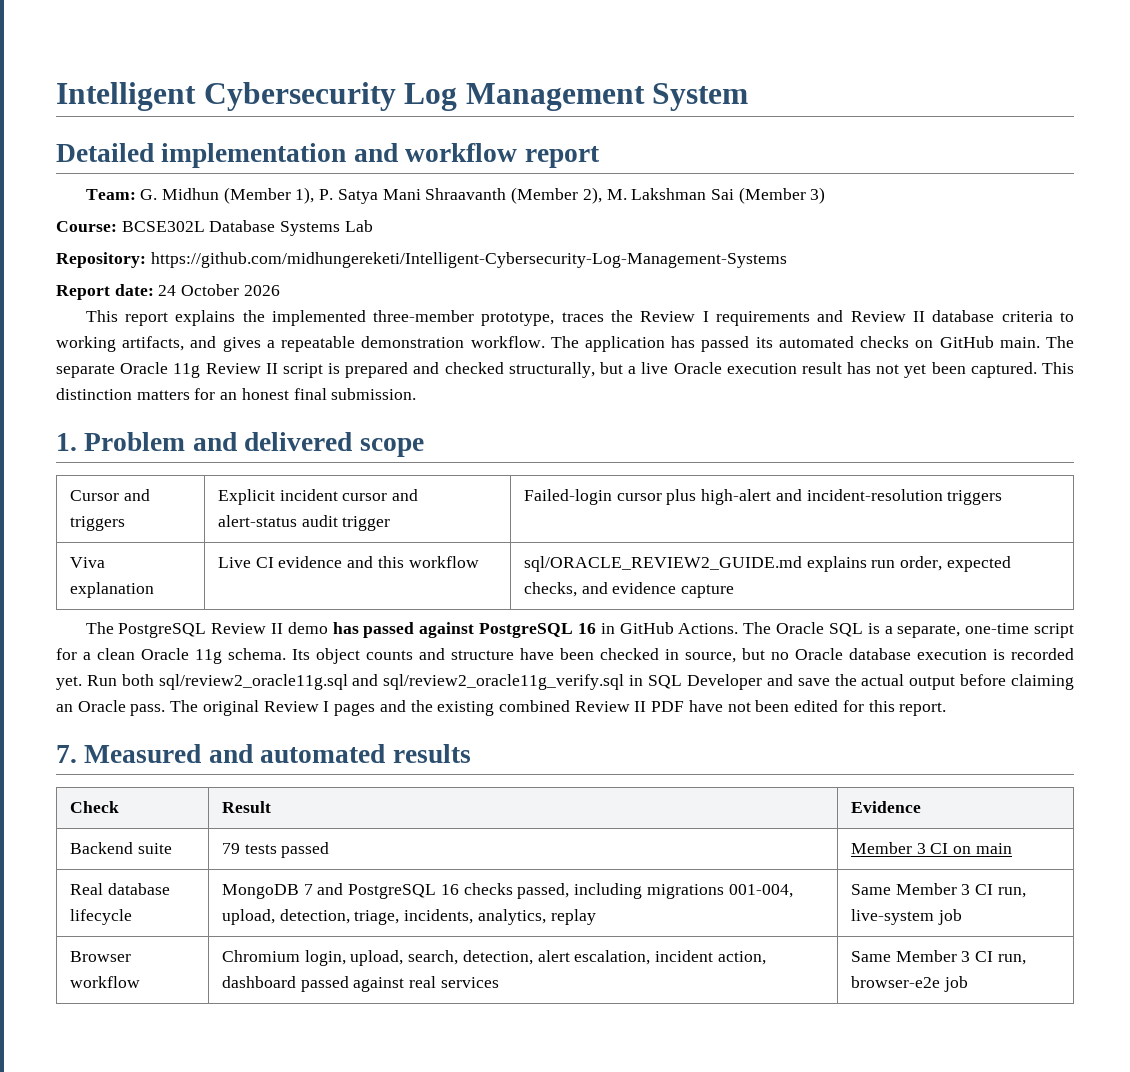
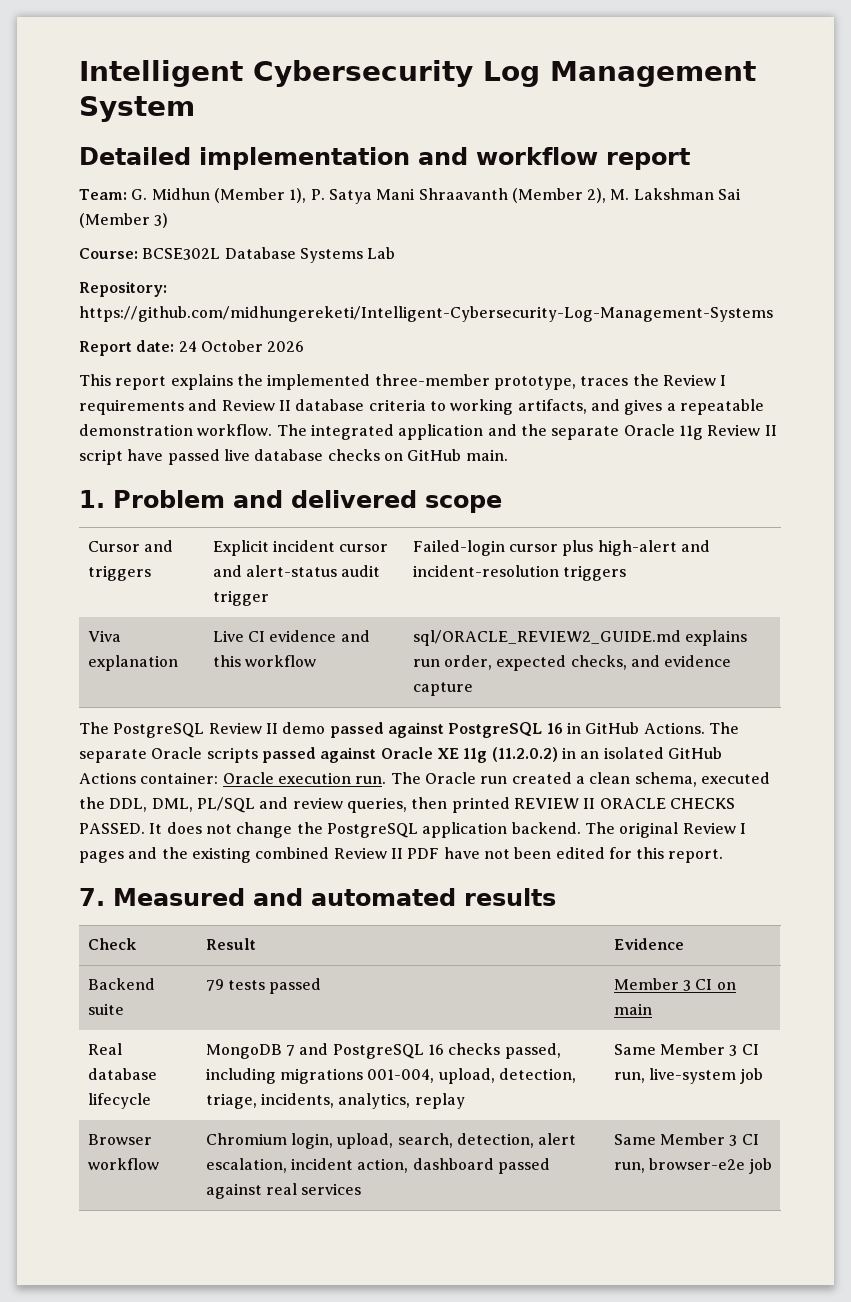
- The application has passed its automated checks on GitHub main. The separate Oracle 11g Review II script is prepared and checked structurally, but a live Oracle execution result has not yet been captured. This distinction matters for an honest final submission.
+ The integrated application and the separate Oracle 11g Review II script have passed live database checks on GitHub main.
- The PostgreSQL Review II demo has passed against PostgreSQL 16 in GitHub Actions.
+ The PostgreSQL Review II demo passed against PostgreSQL 16 in GitHub Actions.
- The Oracle SQL is a separate, one-time script for a clean Oracle 11g schema. Its object counts and structure have been checked in source, but no Oracle database execution is recorded yet. Run both sql/review2_oracle11g.sql and sql/review2_oracle11g_verify.sql in SQL Developer and save the actual output before claiming an Oracle pass.
+ The separate Oracle scripts passed against Oracle XE 11g (11.2.0.2) in an isolated GitHub Actions container: Oracle execution run. The Oracle run created a clean schema, executed the DDL, DML, PL/SQL and review queries, then printed REVIEW II ORACLE CHECKS PASSED. It does not change the PostgreSQL application backend.

